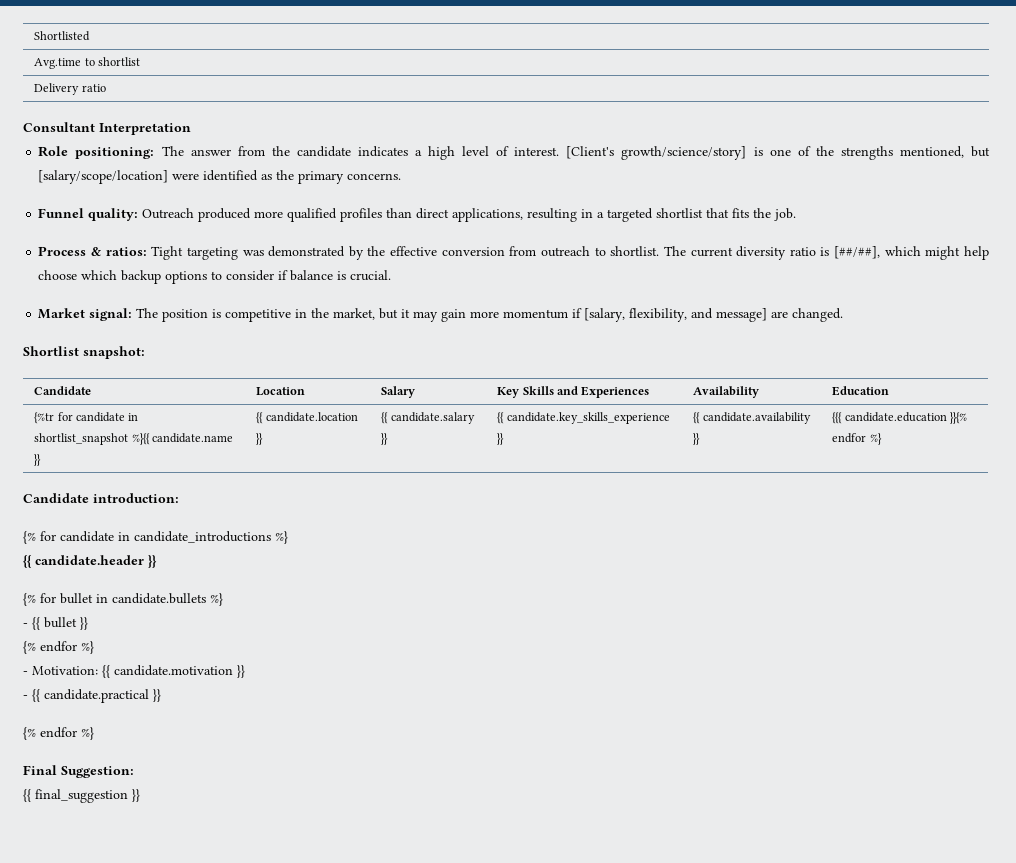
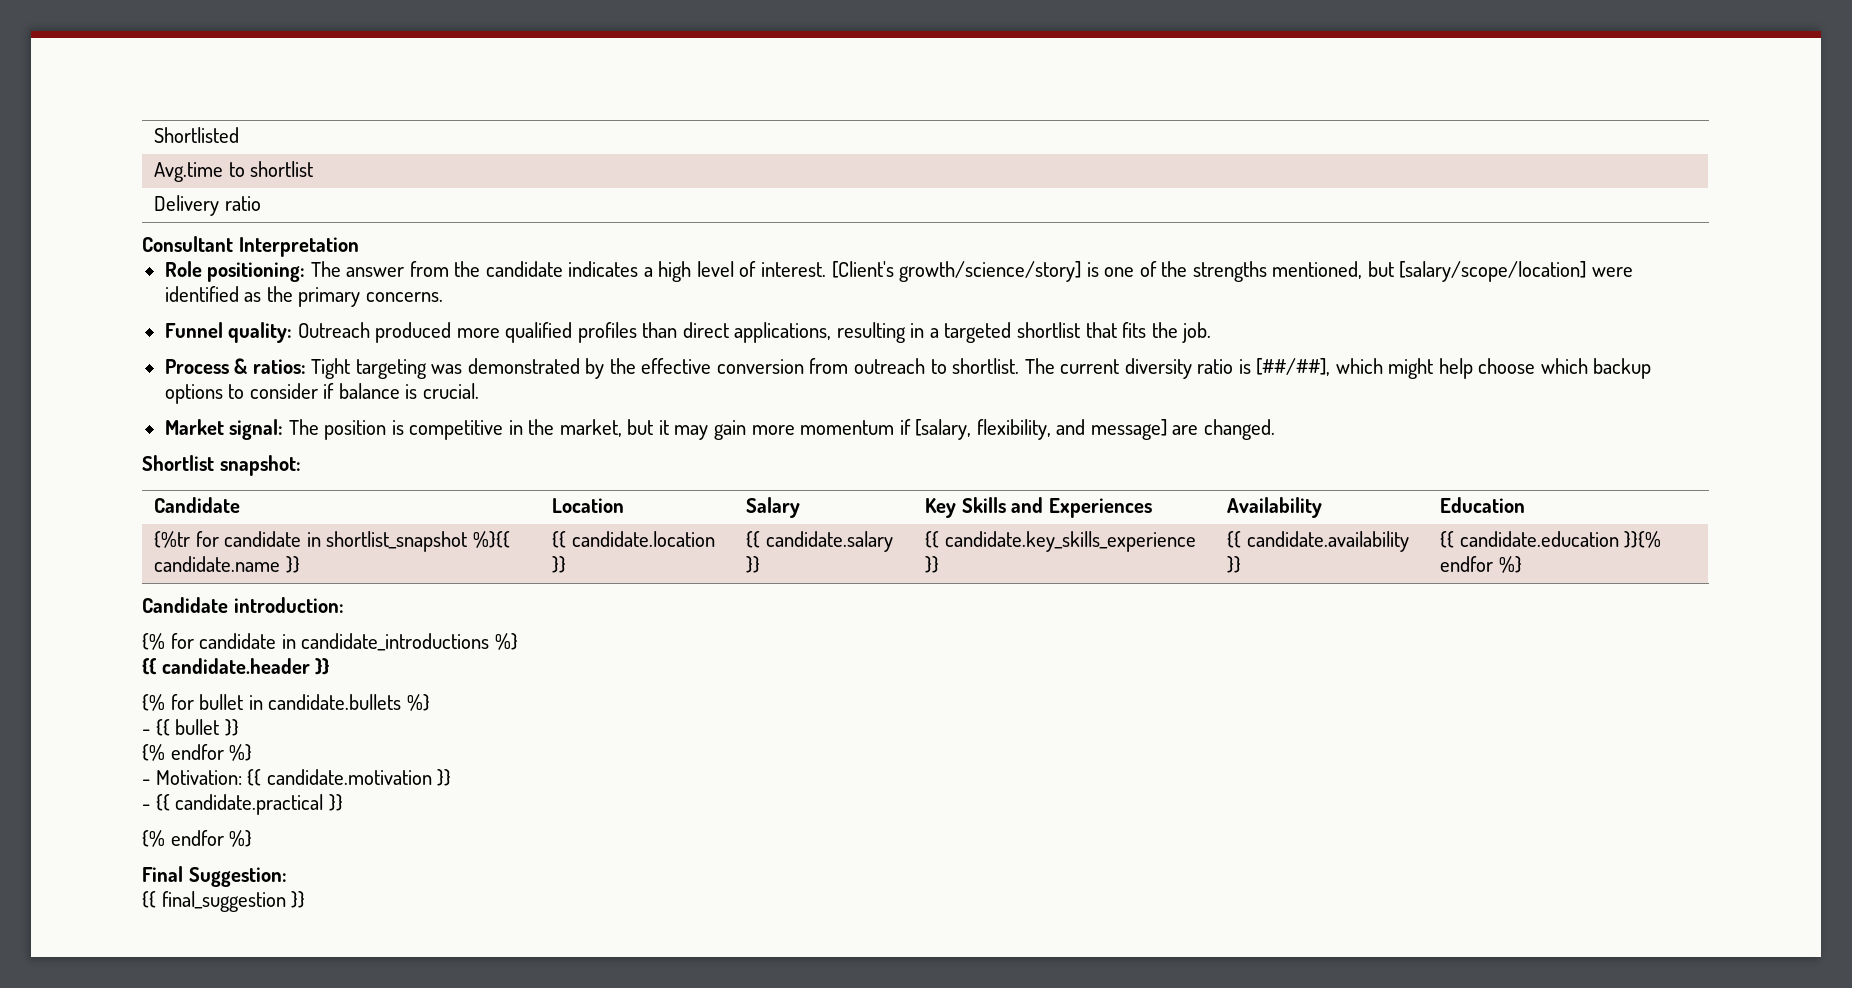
- {%tr for candidate in shortlist_snapshot %}{{ candidate.name }} | {{ candidate.location }} | {{ candidate.salary }} | {{ candidate.key_skills_experience }} | {{ candidate.availability }} | {{{ candidate.education }}{% endfor %}
+ {%tr for candidate in shortlist_snapshot %}{{ candidate.name }} | {{ candidate.location }} | {{ candidate.salary }} | {{ candidate.key_skills_experience }} | {{ candidate.availability }} | {{ candidate.education }}{% endfor %}

